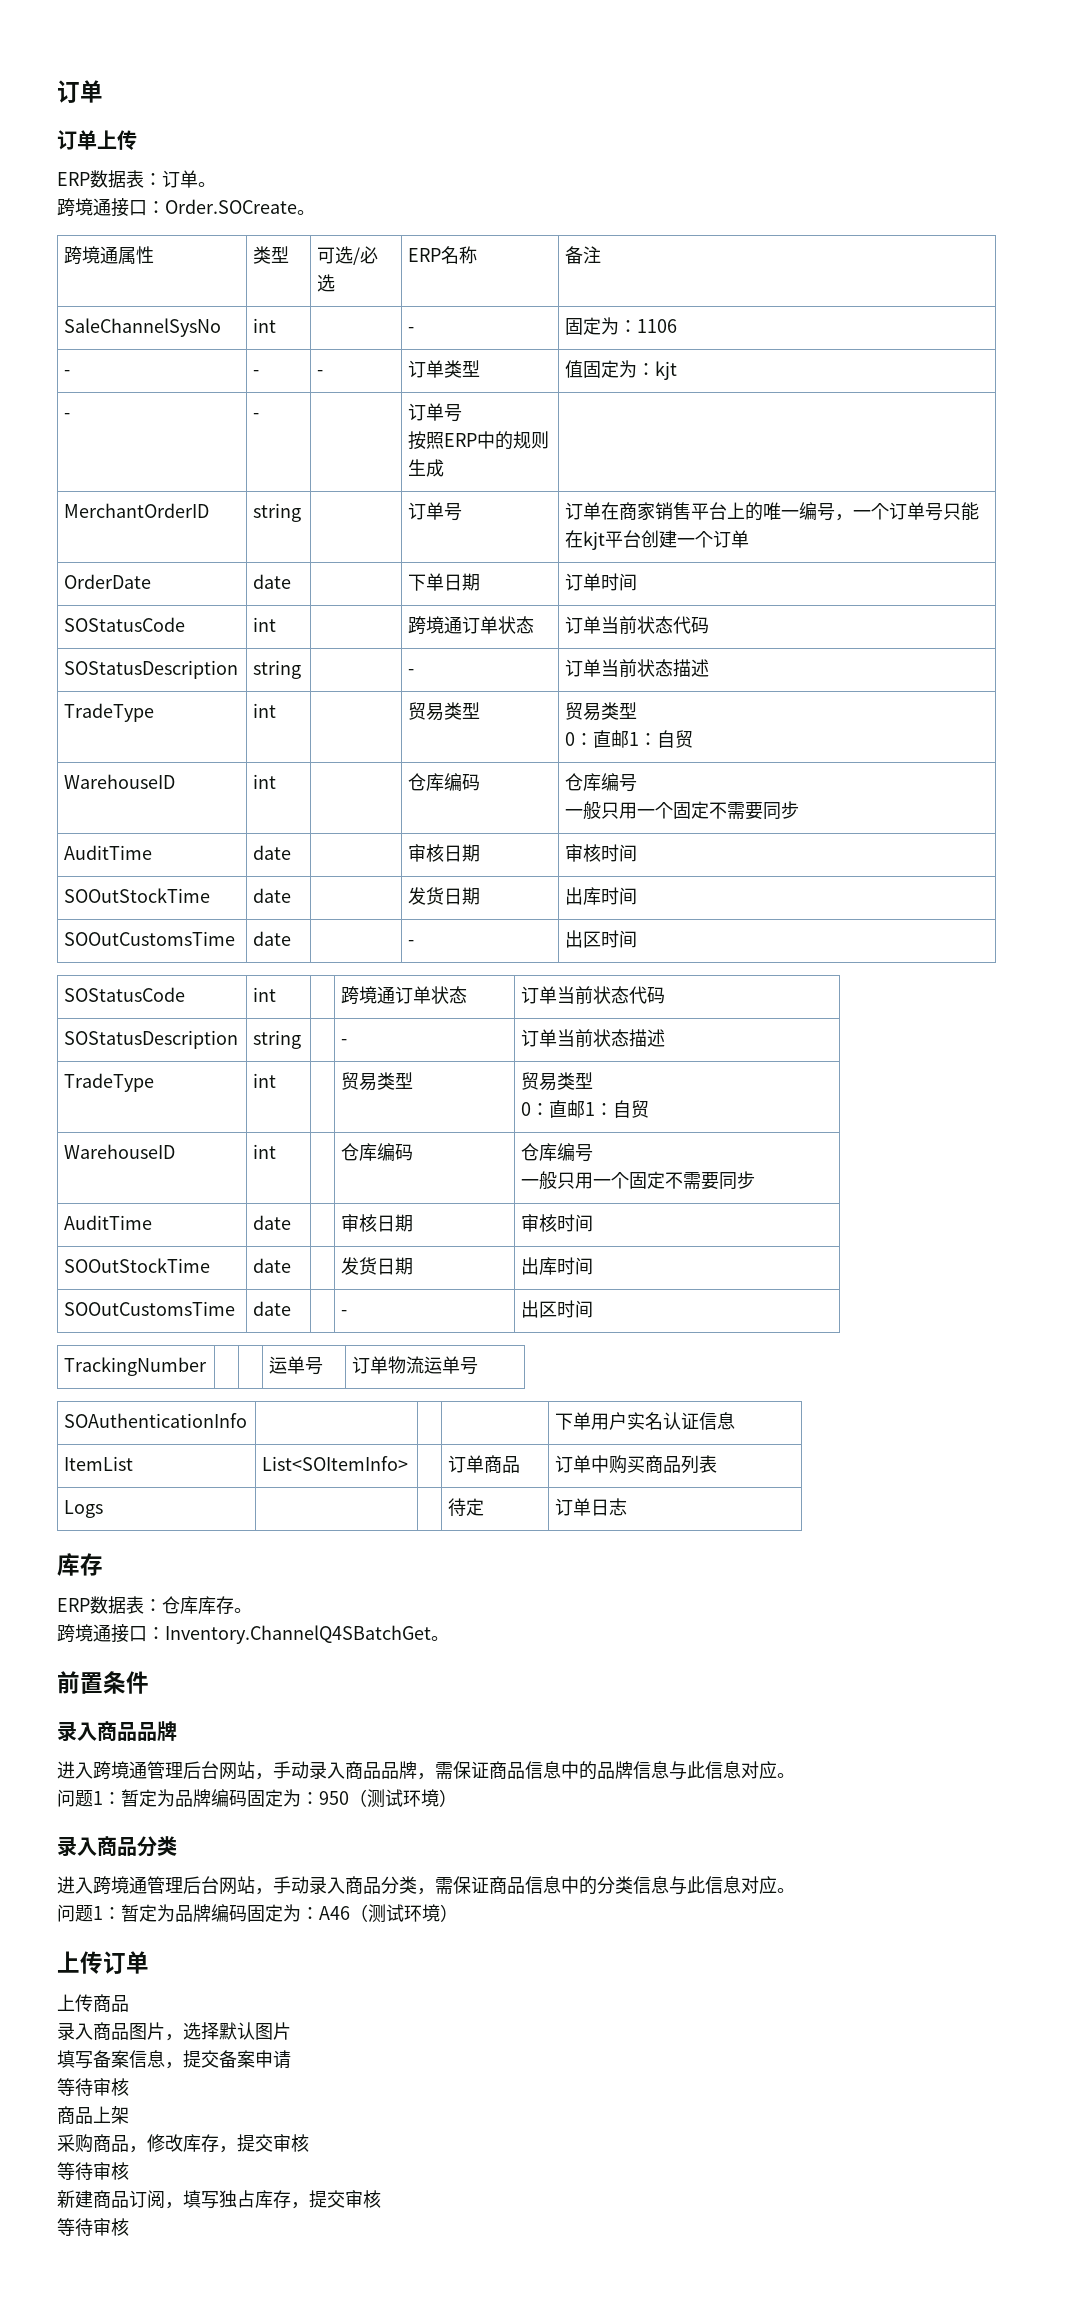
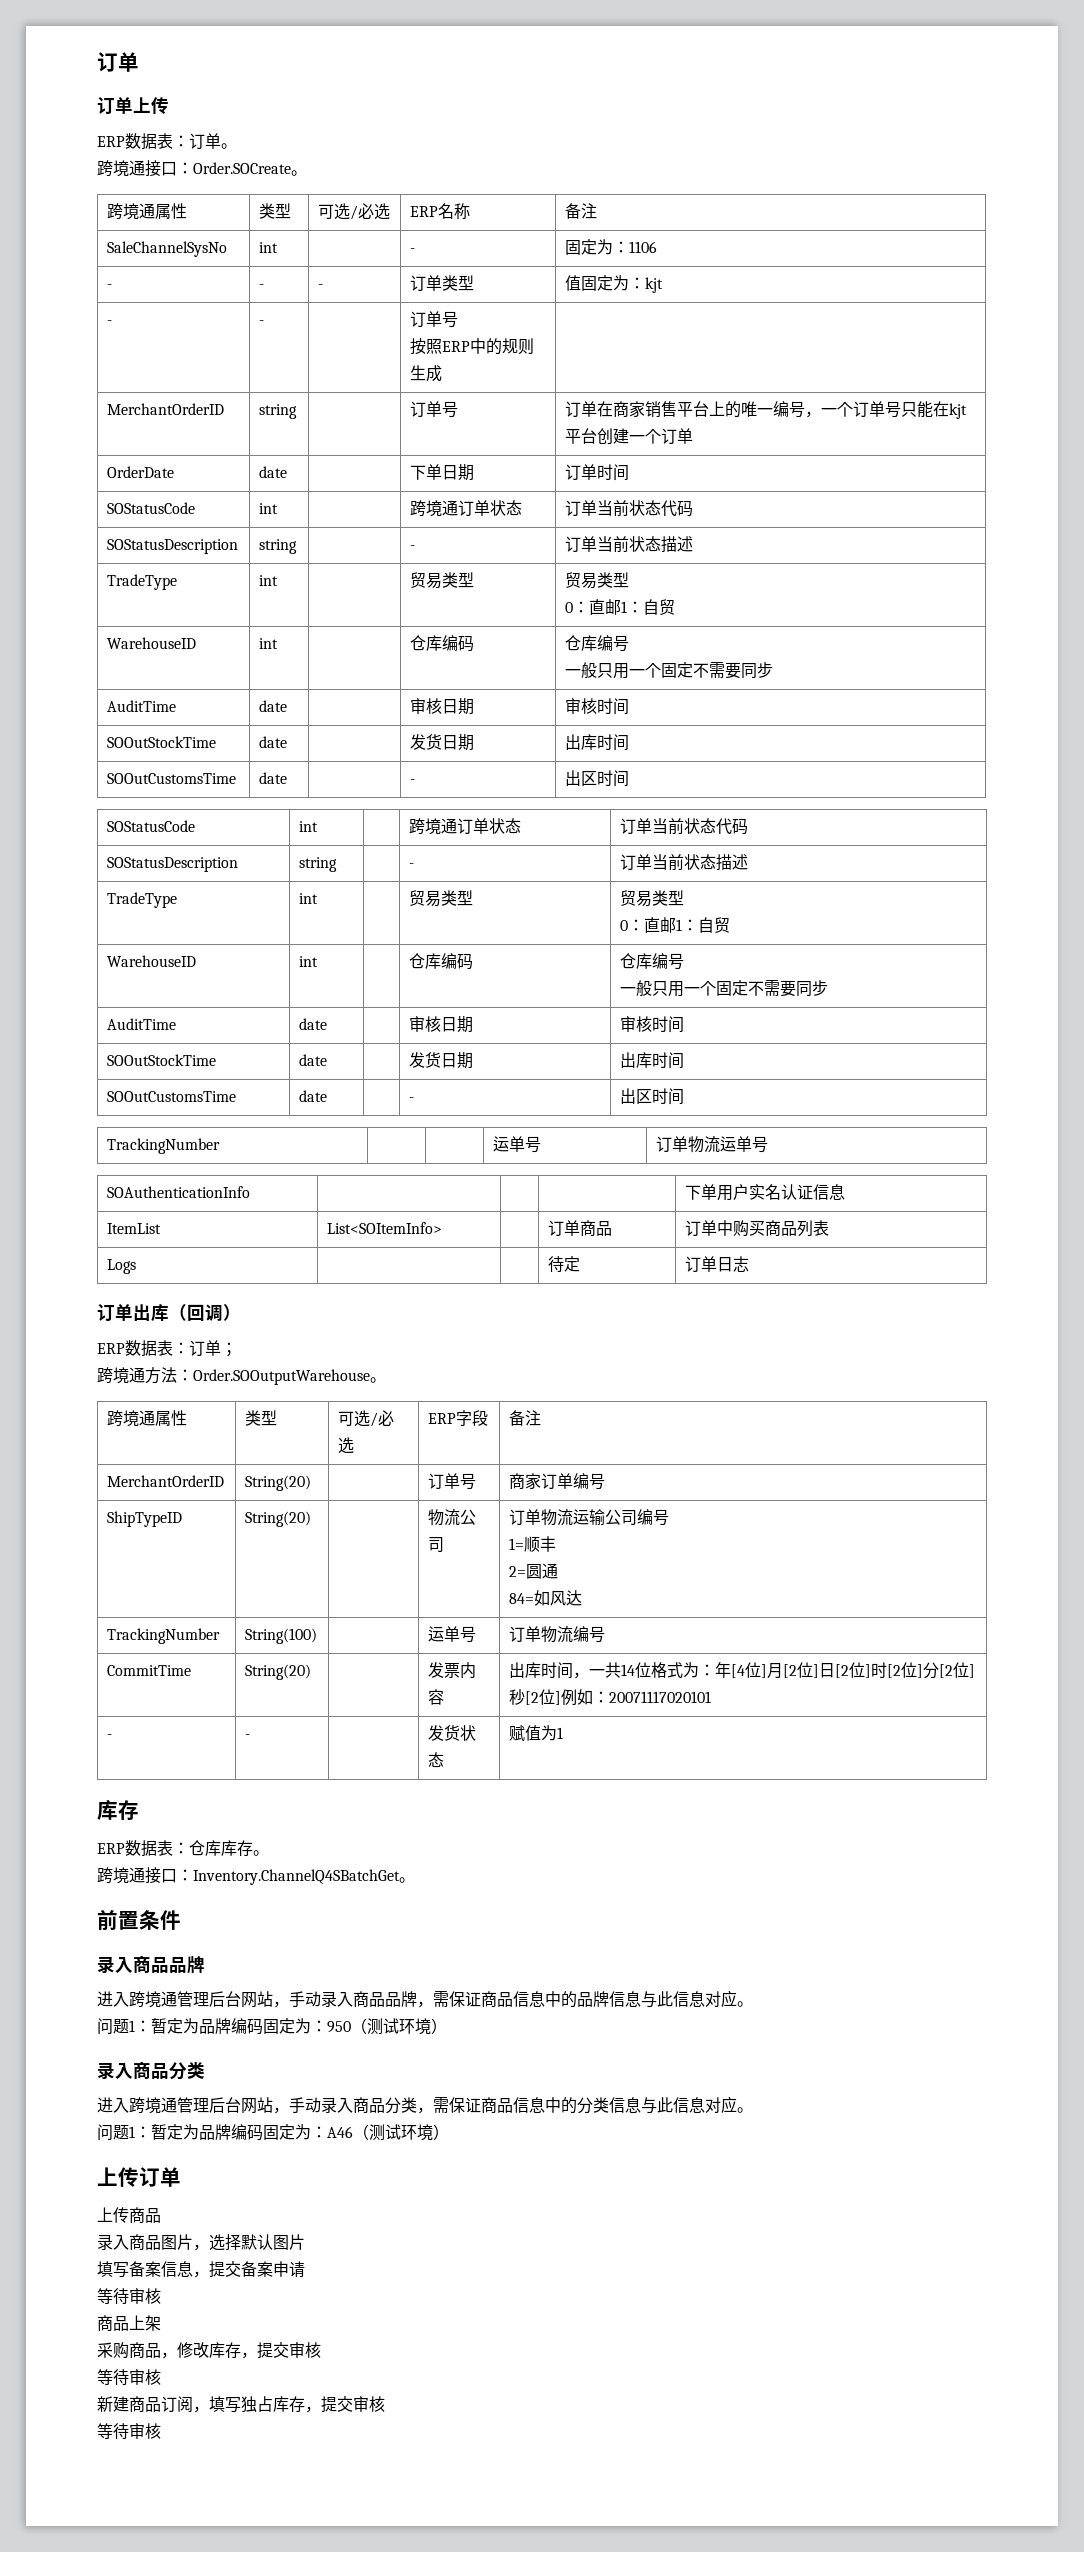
+ 订单出库（回调）
+ ERP数据表：订单；
+ 跨境通方法：Order.SOOutputWarehouse。
+ 跨境通属性 | 类型 | 可选/必选 | ERP字段 | 备注
+ MerchantOrderID | String(20) | | 订单号 | 商家订单编号
+ ShipTypeID | String(20) | | 物流公司 | 订单物流运输公司编号
+ 1=顺丰
+ 2=圆通
+ 84=如风达
+ TrackingNumber | String(100) | | 运单号 | 订单物流编号
+ CommitTime | String(20) | | 发票内容 | 出库时间，一共14位格式为：年[4位]月[2位]日[2位]时[2位]分[2位]秒[2位]例如：20071117020101
+ - | - | | 发货状态 | 赋值为1

